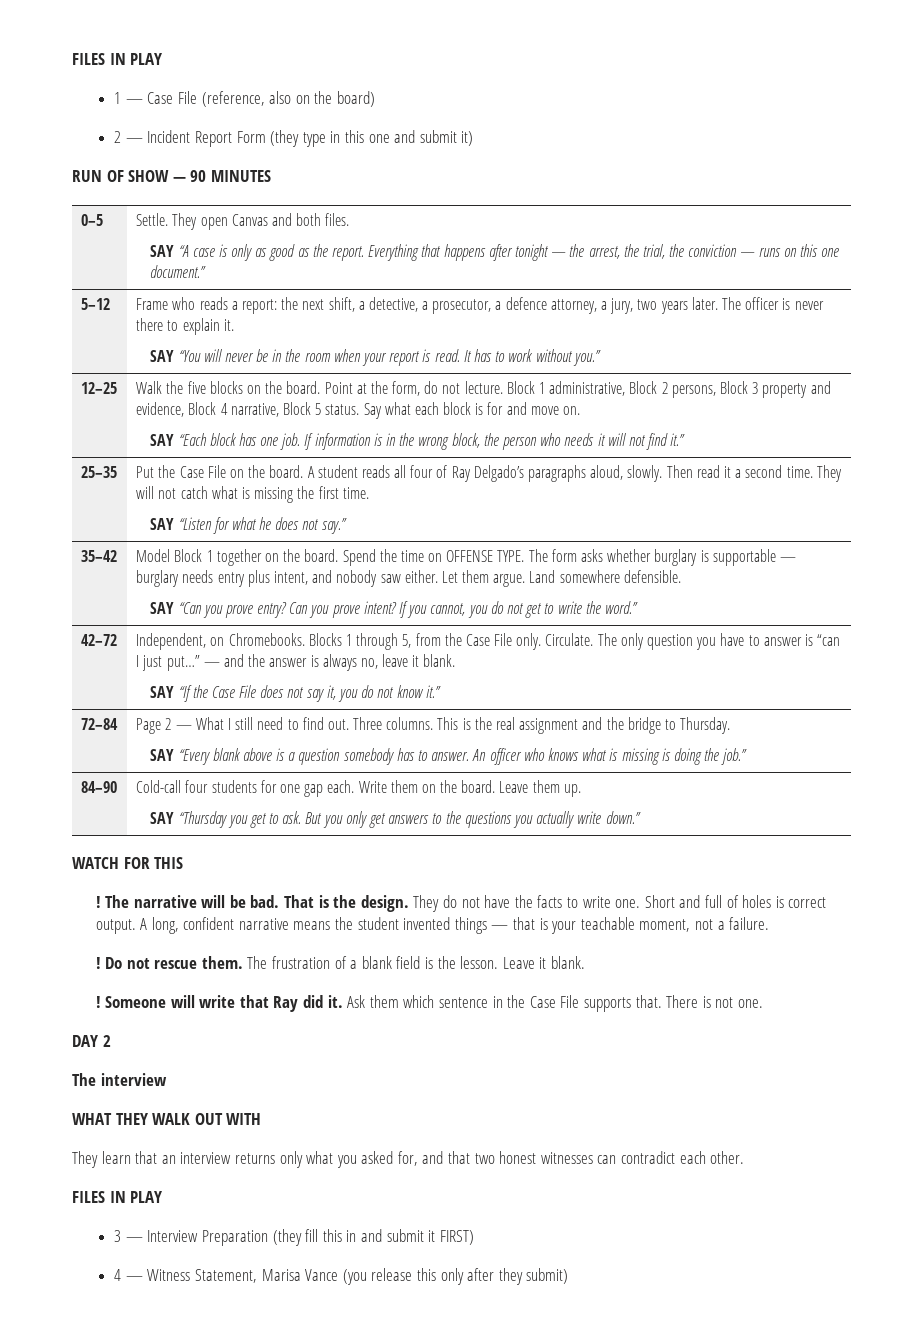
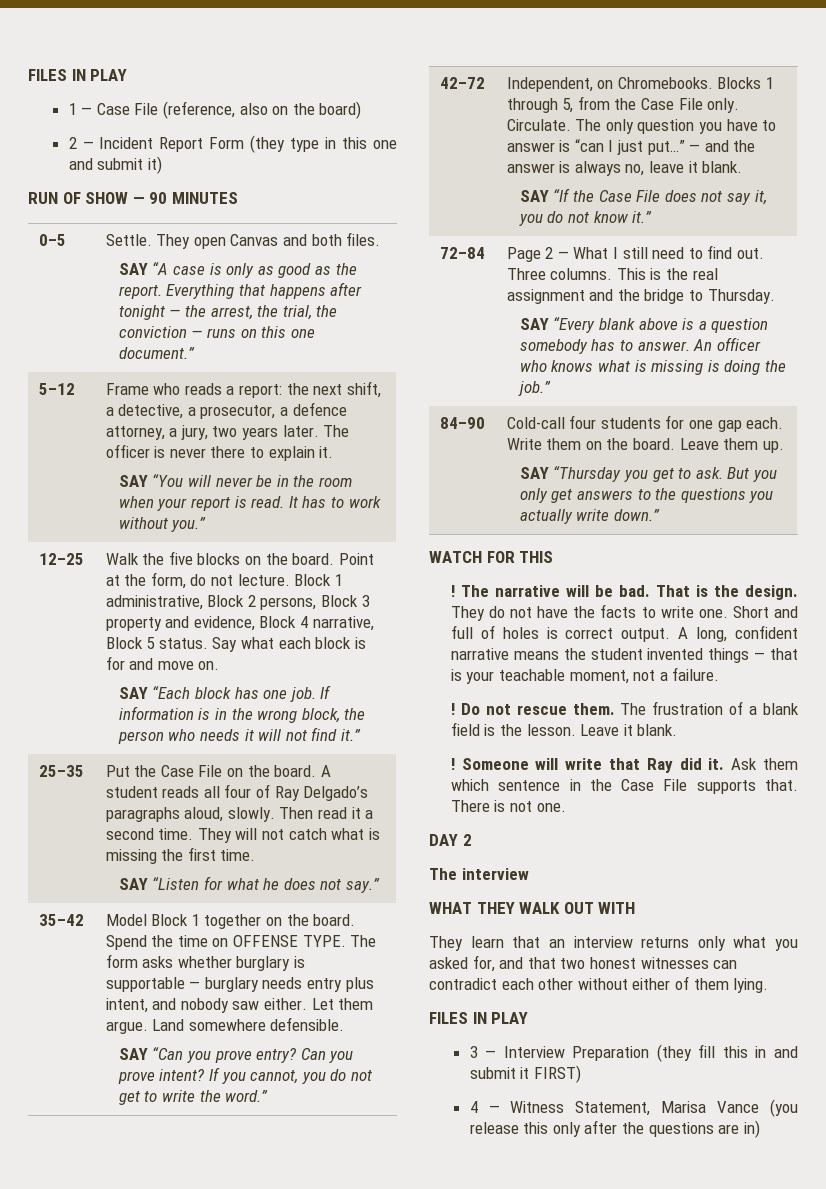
- They learn that an interview returns only what you asked for, and that two honest witnesses can contradict each other.
+ They learn that an interview returns only what you asked for, and that two honest witnesses can contradict each other without either of them lying.
- 4 — Witness Statement, Marisa Vance (you release this only after they submit)
+ 4 — Witness Statement, Marisa Vance (you release this only after the questions are in)

